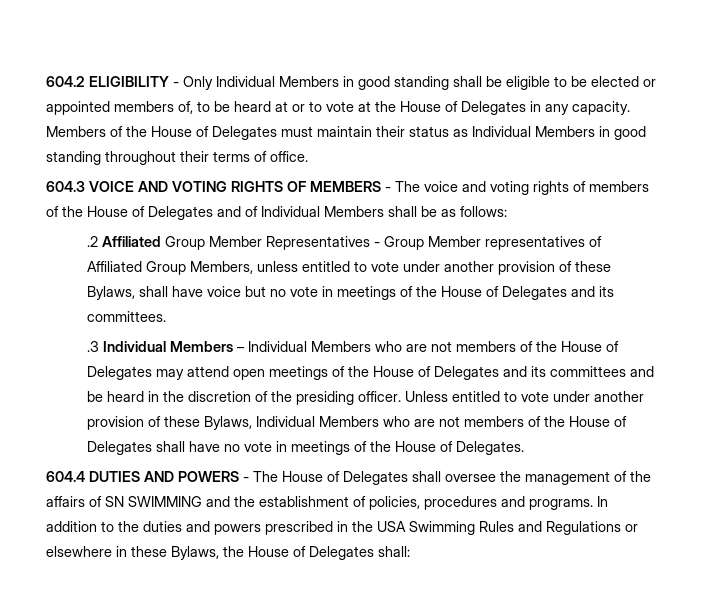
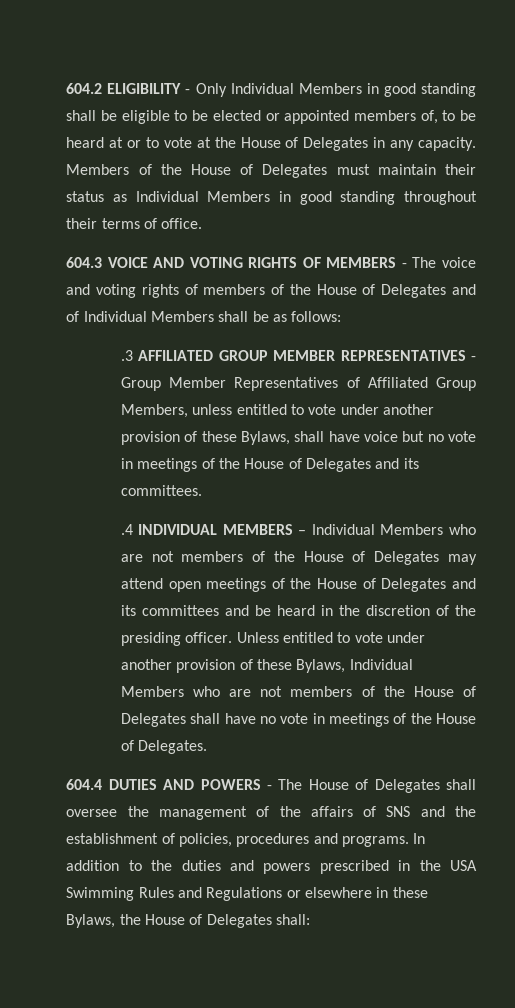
- .2 Affiliated Group Member Representatives - Group Member representatives of Affiliated Group Members, unless entitled to vote under another provision of these Bylaws, shall have voice but no vote in meetings of the House of Delegates and its committees.
+ .3 AFFILIATED GROUP MEMBER REPRESENTATIVES - Group Member Representatives of Affiliated Group Members, unless entitled to vote under another provision of these Bylaws, shall have voice but no vote in meetings of the House of Delegates and its committees.
- .3 Individual Members – Individual Members who are not members of the House of Delegates may attend open meetings of the House of Delegates and its committees and be heard in the discretion of the presiding officer.
+ .4 INDIVIDUAL MEMBERS – Individual Members who are not members of the House of Delegates may attend open meetings of the House of Delegates and its committees and be heard in the discretion of the presiding officer.
- 604.4 DUTIES AND POWERS - The House of Delegates shall oversee the management of the affairs of SN SWIMMING and the establishment of policies, procedures and programs.
+ 604.4 DUTIES AND POWERS - The House of Delegates shall oversee the management of the affairs of SNS and the establishment of policies, procedures and programs.

